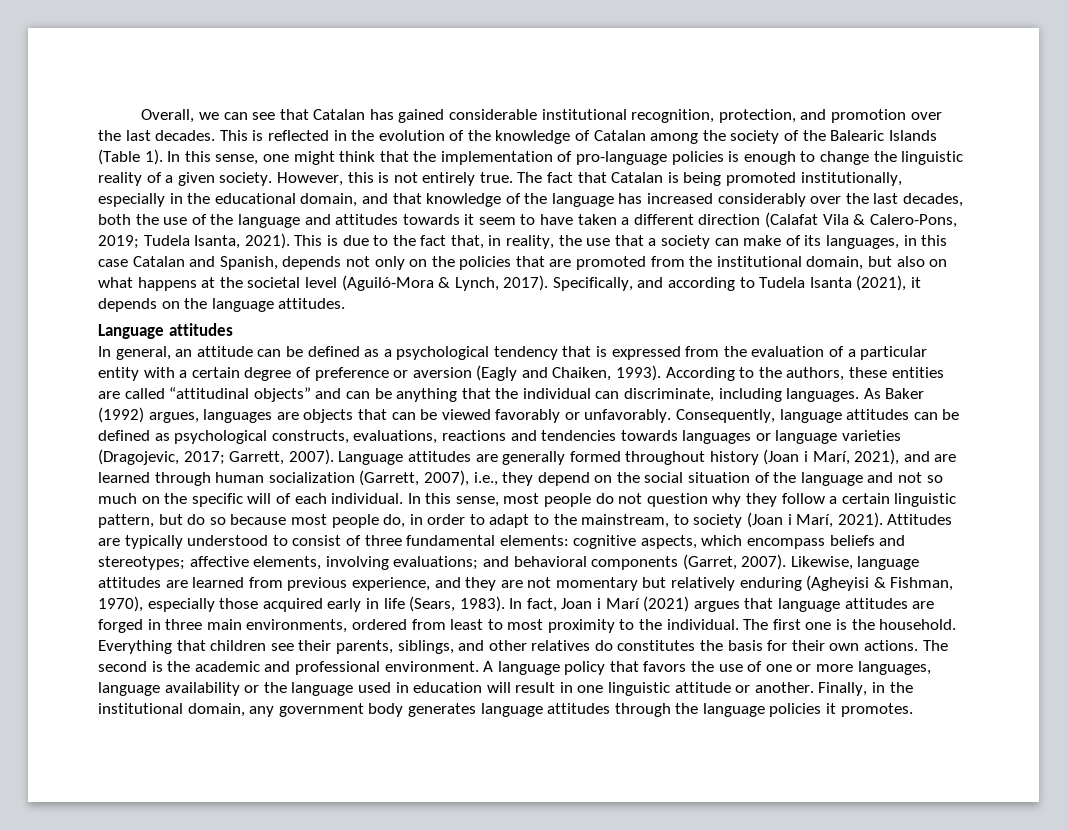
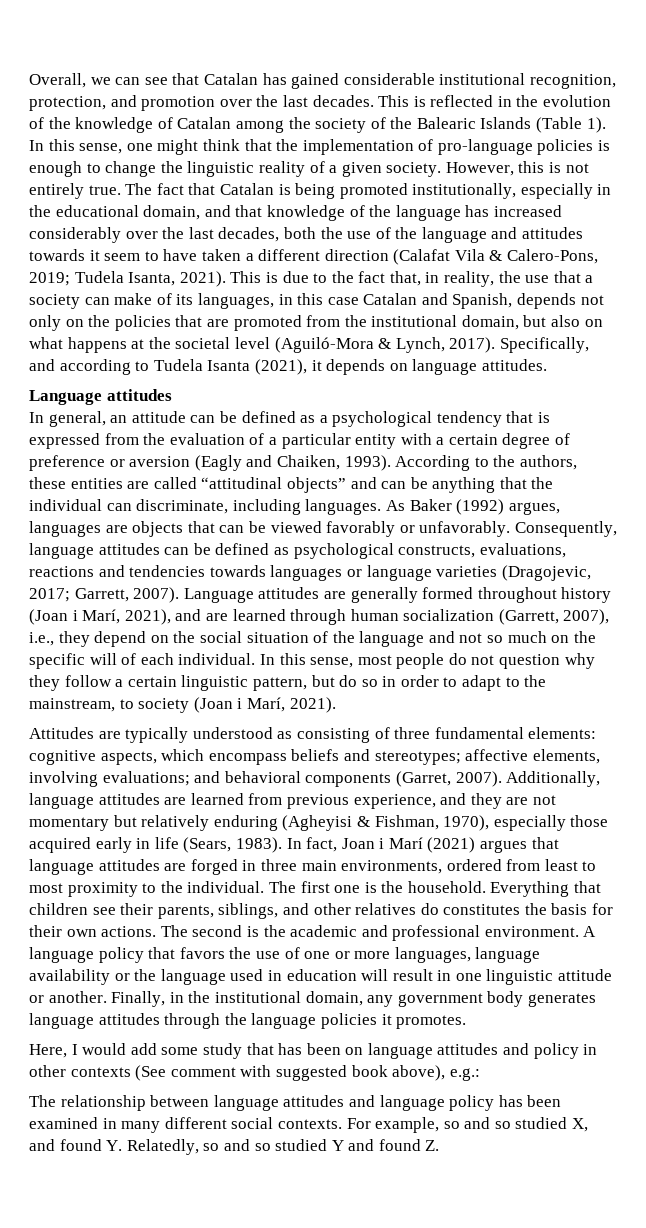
- Specifically, and according to Tudela Isanta (2021), it depends on the language attitudes.
+ Specifically, and according to Tudela Isanta (2021), it depends on language attitudes.
- In this sense, most people do not question why they follow a certain linguistic pattern, but do so because most people do, in order to adapt to the mainstream, to society (Joan i Marí, 2021). Attitudes are typically understood to consist of three fundamental elements: cognitive aspects, which encompass beliefs and stereotypes; affective elements, involving evaluations; and behavioral components (Garret, 2007).
+ In this sense, most people do not question why they follow a certain linguistic pattern, but do so in order to adapt to the mainstream, to society (Joan i Marí, 2021).
+ Attitudes are typically understood as consisting of three fundamental elements: cognitive aspects, which encompass beliefs and stereotypes; affective elements, involving evaluations; and behavioral components (Garret, 2007).
- Likewise, language attitudes are learned from previous experience, and they are not momentary but relatively enduring (Agheyisi & Fishman, 1970), especially those acquired early in life (Sears, 1983).
+ Additionally, language attitudes are learned from previous experience, and they are not momentary but relatively enduring (Agheyisi & Fishman, 1970), especially those acquired early in life (Sears, 1983).
+ Here, I would add some study that has been on language attitudes and policy in other contexts (See comment with suggested book above), e.g.:
+ The relationship between language attitudes and language policy has been examined in many different social contexts. For example, so and so studied X, and found Y. Relatedly, so and so studied Y and found Z.

